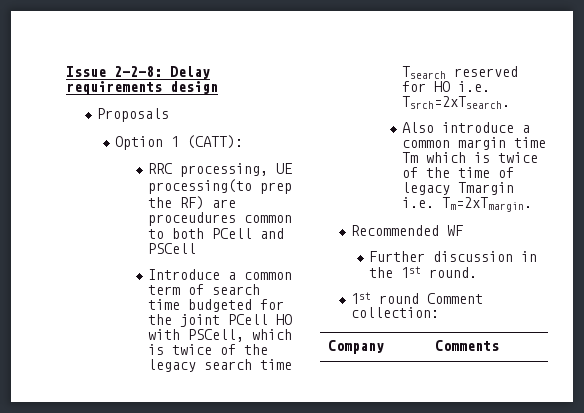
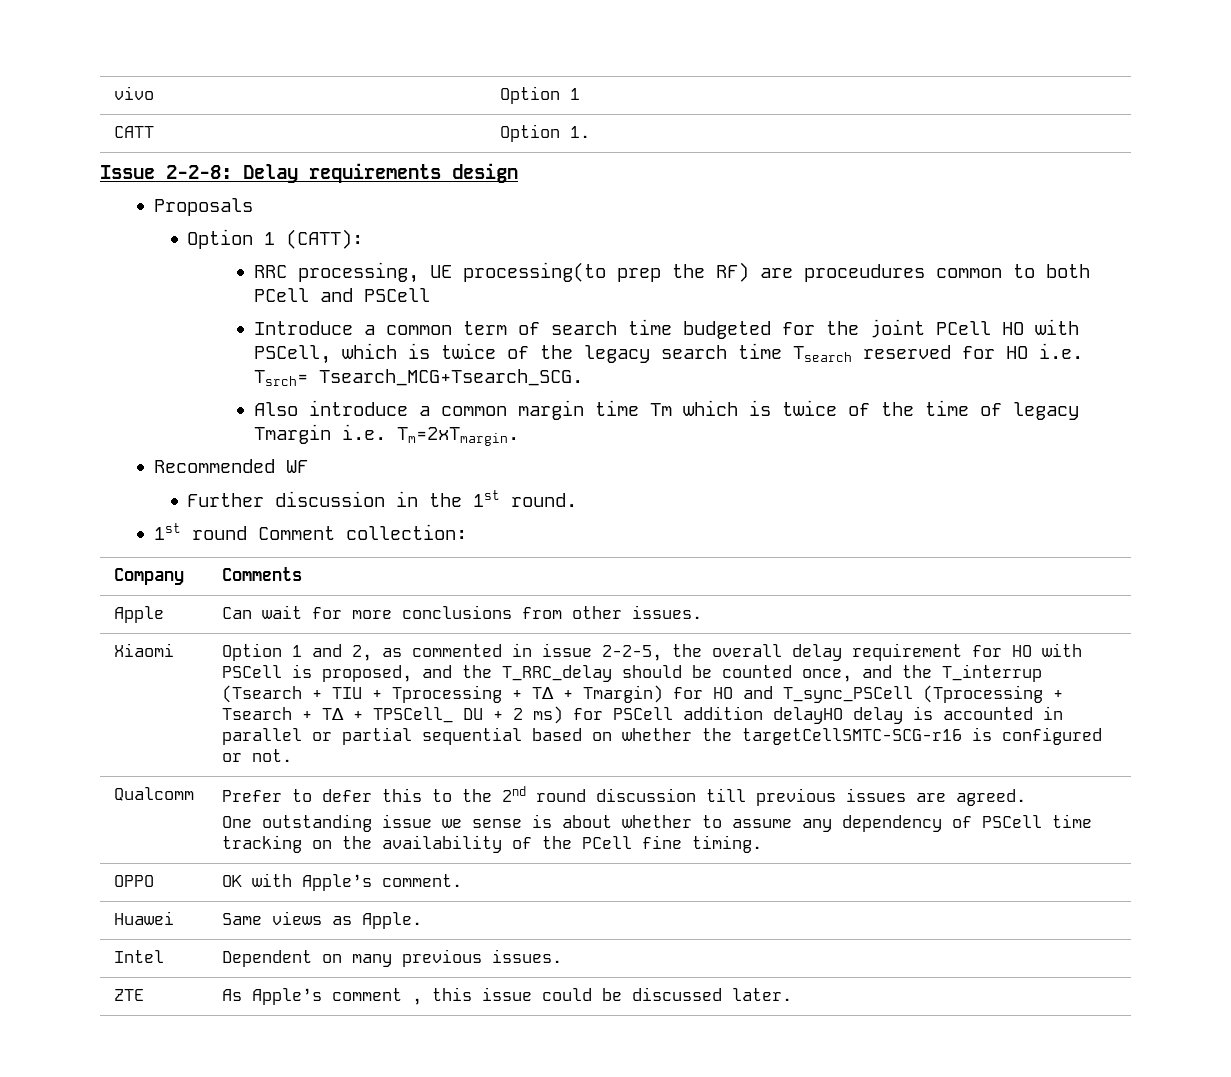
+ vivo | Option 1
+ CATT | Option 1.
- Introduce a common term of search time budgeted for the joint PCell HO with PSCell, which is twice of the legacy search time Tsearch reserved for HO i.e. Tsrch=2xTsearch.
+ Introduce a common term of search time budgeted for the joint PCell HO with PSCell, which is twice of the legacy search time Tsearch reserved for HO i.e. Tsrch= Tsearch_MCG+Tsearch_SCG.
+ Apple | Can wait for more conclusions from other issues.
+ Xiaomi | Option 1 and 2, as commented in issue 2-2-5, the overall delay requirement for HO with PSCell is proposed, and the T_RRC_delay should be counted once, and the T_interrup (Tsearch + TIU + Tprocessing + T∆ + Tmargin) for HO and T_sync_PSCell (Tprocessing + Tsearch + T∆ + TPSCell_ DU + 2 ms) for PSCell addition delayHO delay is accounted in parallel or partial sequential based on whether the targetCellSMTC-SCG-r16 is configured or not.
+ Qualcomm | Prefer to defer this to the 2nd round discussion till previous issues are agreed.
+ One outstanding issue we sense is about whether to assume any dependency of PSCell time tracking on the availability of the PCell fine timing.
+ OPPO | OK with Apple’s comment.
+ Huawei | Same views as Apple.
+ Intel | Dependent on many previous issues.
+ ZTE | As Apple’s comment , this issue could be discussed later.

